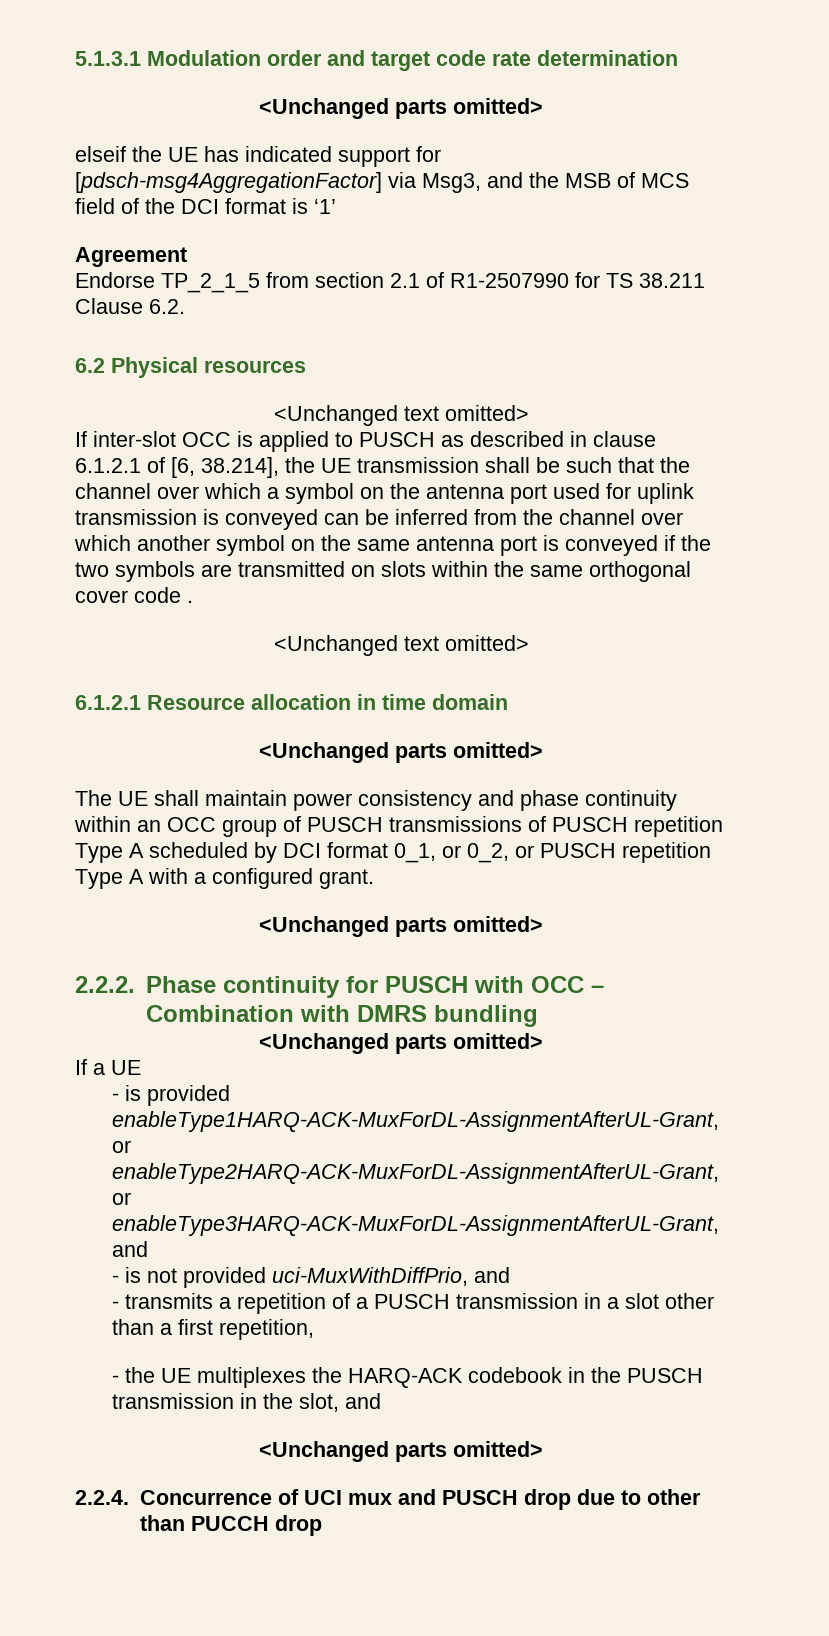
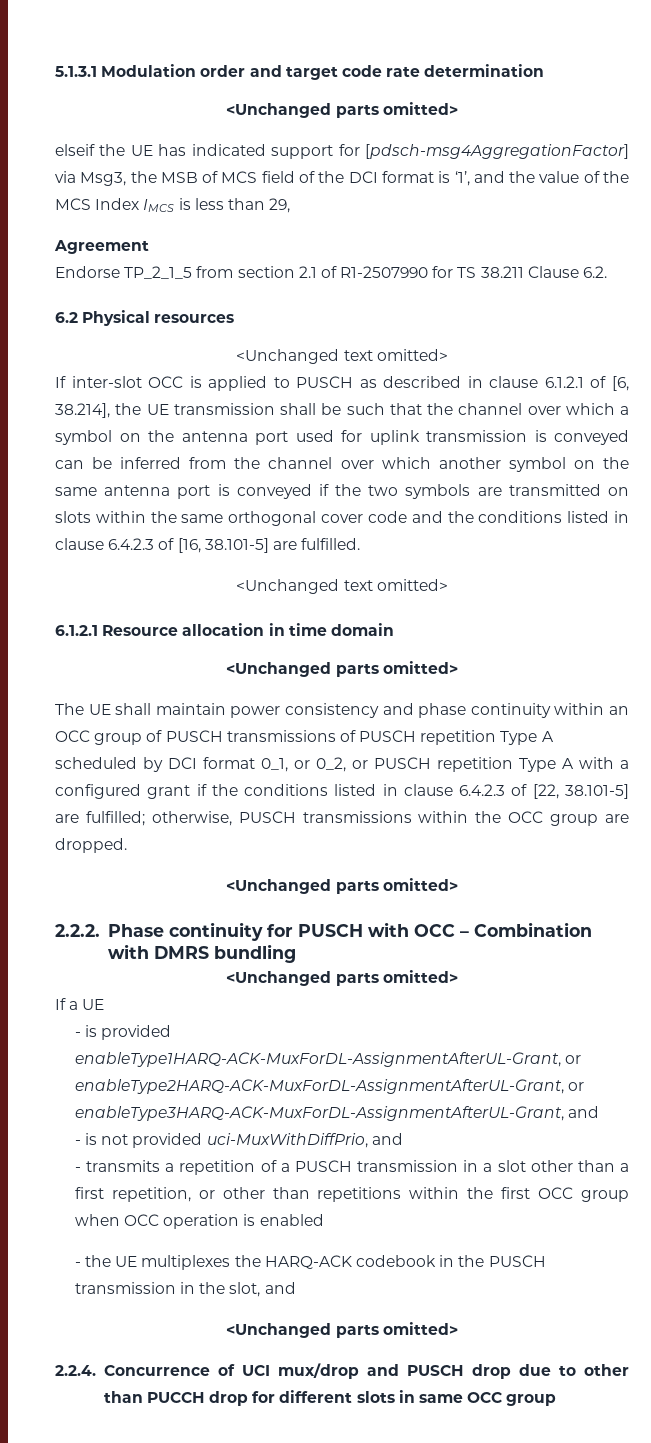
- elseif the UE has indicated support for [pdsch-msg4AggregationFactor] via Msg3, and the MSB of MCS field of the DCI format is ‘1’
+ elseif the UE has indicated support for [pdsch-msg4AggregationFactor] via Msg3, the MSB of MCS field of the DCI format is ‘1’, and the value of the MCS Index IMCS is less than 29,
- If inter-slot OCC is applied to PUSCH as described in clause 6.1.2.1 of [6, 38.214], the UE transmission shall be such that the channel over which a symbol on the antenna port used for uplink transmission is conveyed can be inferred from the channel over which another symbol on the same antenna port is conveyed if the two symbols are transmitted on slots within the same orthogonal cover code .
+ If inter-slot OCC is applied to PUSCH as described in clause 6.1.2.1 of [6, 38.214], the UE transmission shall be such that the channel over which a symbol on the antenna port used for uplink transmission is conveyed can be inferred from the channel over which another symbol on the same antenna port is conveyed if the two symbols are transmitted on slots within the same orthogonal cover code and the conditions listed in clause 6.4.2.3 of [16, 38.101-5] are fulfilled.
- The UE shall maintain power consistency and phase continuity within an OCC group of PUSCH transmissions of PUSCH repetition Type A scheduled by DCI format 0_1, or 0_2, or PUSCH repetition Type A with a configured grant.
+ The UE shall maintain power consistency and phase continuity within an OCC group of PUSCH transmissions of PUSCH repetition Type A scheduled by DCI format 0_1, or 0_2, or PUSCH repetition Type A with a configured grant if the conditions listed in clause 6.4.2.3 of [22, 38.101-5] are fulfilled; otherwise, PUSCH transmissions within the OCC group are dropped.
- - transmits a repetition of a PUSCH transmission in a slot other than a first repetition,
+ - transmits a repetition of a PUSCH transmission in a slot other than a first repetition, or other than repetitions within the first OCC group when OCC operation is enabled
- 2.2.4. Concurrence of UCI mux and PUSCH drop due to other than PUCCH drop
+ 2.2.4. Concurrence of UCI mux/drop and PUSCH drop due to other than PUCCH drop for different slots in same OCC group

